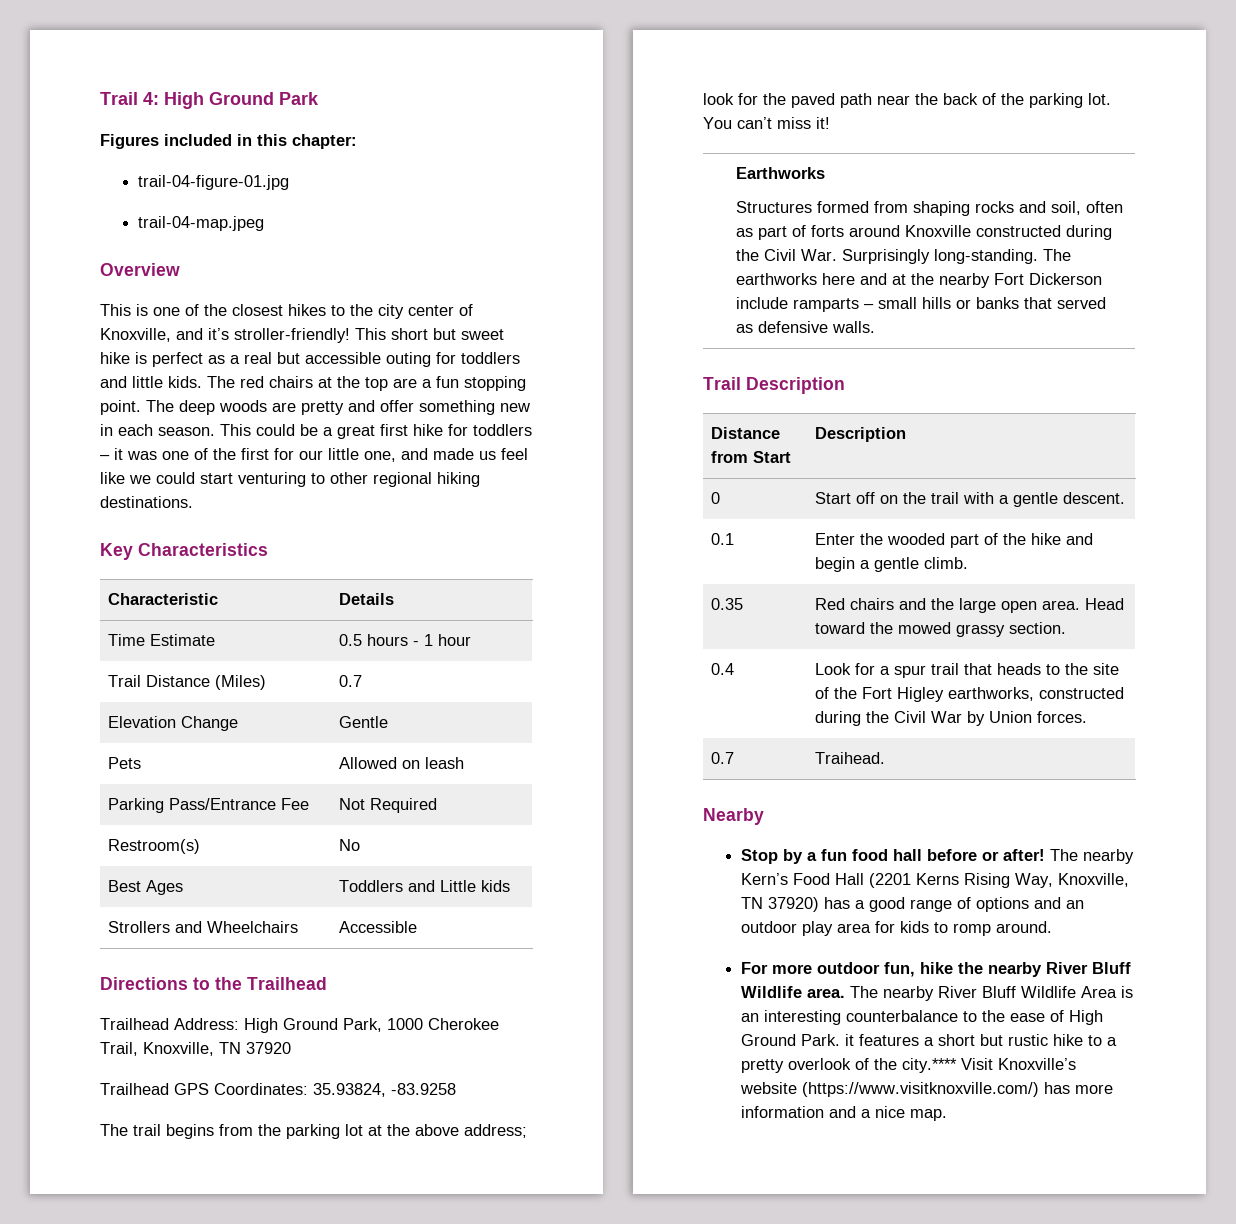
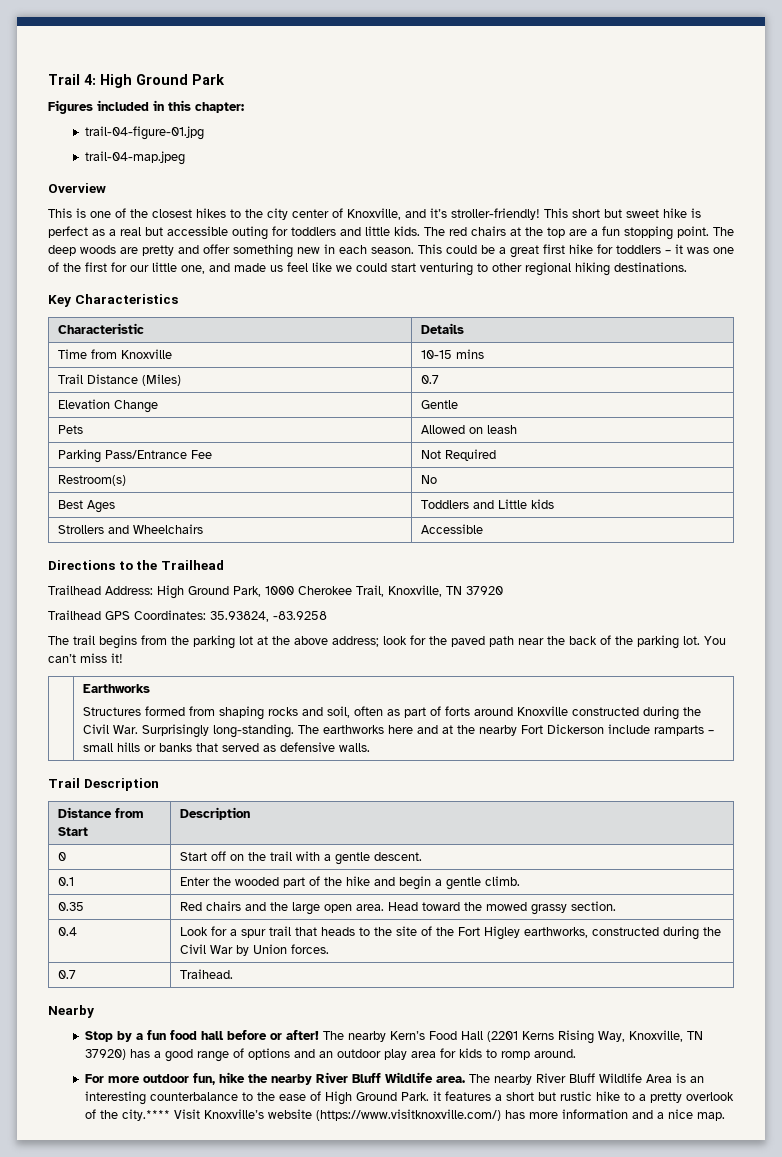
- Time Estimate | 0.5 hours - 1 hour
+ Time from Knoxville | 10-15 mins

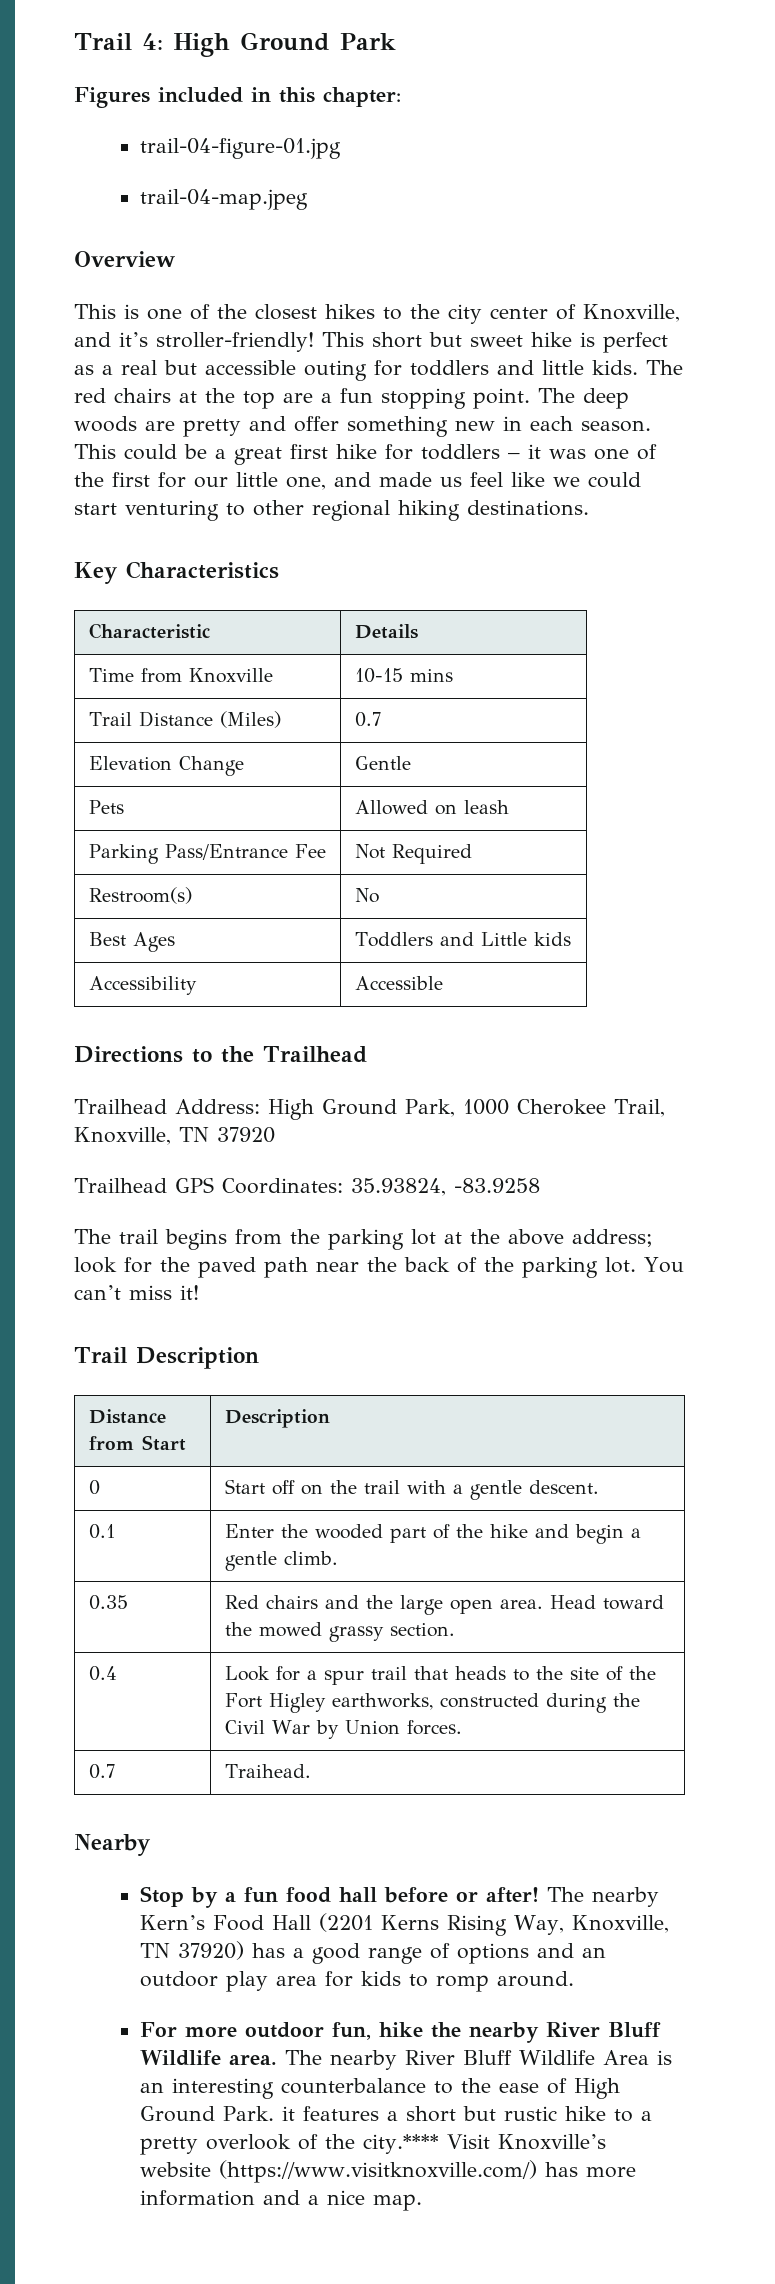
- Strollers and Wheelchairs | Accessible
+ Accessibility | Accessible
- Earthworks
- Structures formed from shaping rocks and soil, often as part of forts around Knoxville constructed during the Civil War. Surprisingly long-standing. The earthworks here and at the nearby Fort Dickerson include ramparts – small hills or banks that served as defensive walls.

